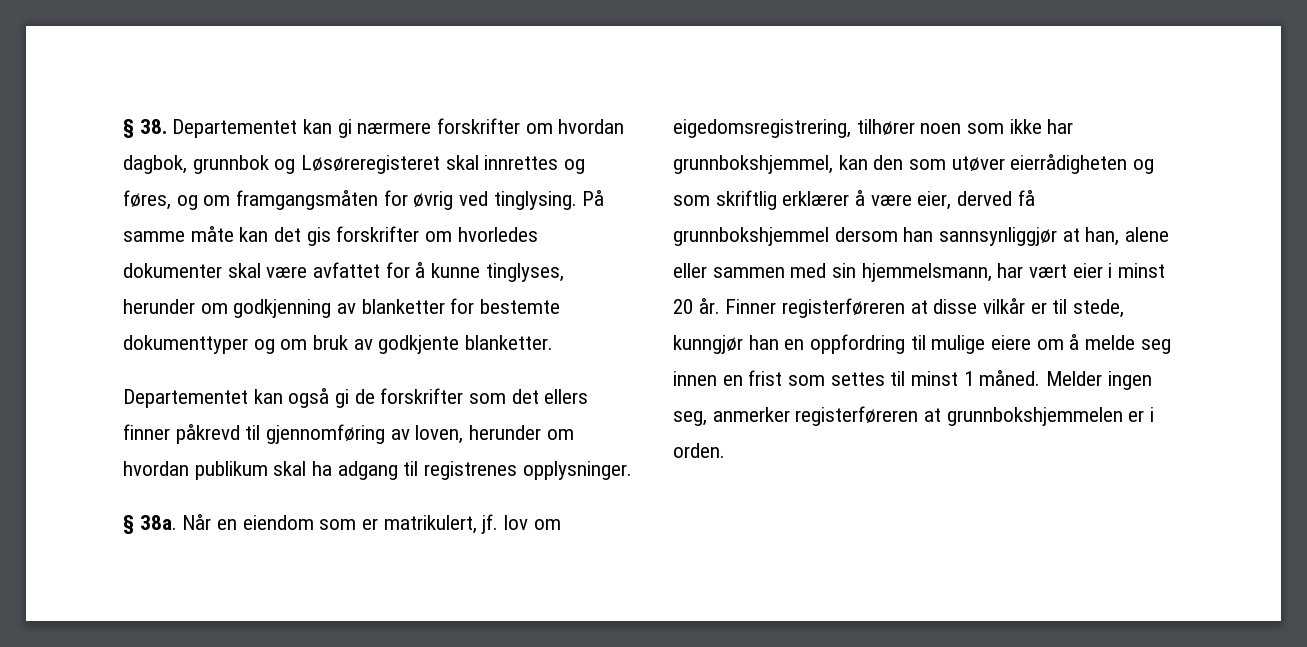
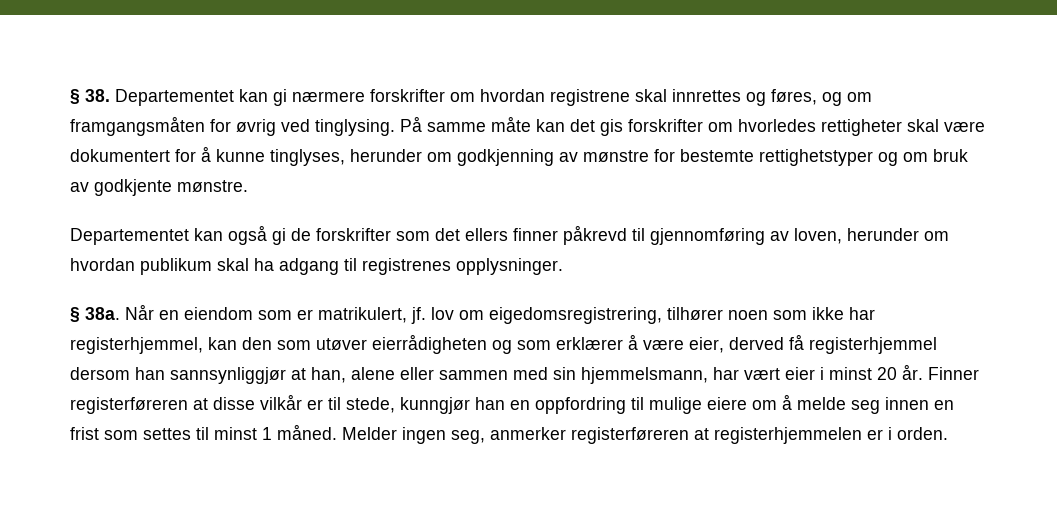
- § 38. Departementet kan gi nærmere forskrifter om hvordan dagbok, grunnbok og Løsøreregisteret skal innrettes og føres, og om framgangsmåten for øvrig ved tinglysing.
+ § 38. Departementet kan gi nærmere forskrifter om hvordan registrene skal innrettes og føres, og om framgangsmåten for øvrig ved tinglysing.
- På samme måte kan det gis forskrifter om hvorledes dokumenter skal være avfattet for å kunne tinglyses, herunder om godkjenning av blanketter for bestemte dokumenttyper og om bruk av godkjente blanketter.
+ På samme måte kan det gis forskrifter om hvorledes rettigheter skal være dokumentert for å kunne tinglyses, herunder om godkjenning av mønstre for bestemte rettighetstyper og om bruk av godkjente mønstre.
- Når en eiendom som er matrikulert, jf. lov om eigedomsregistrering, tilhører noen som ikke har grunnbokshjemmel, kan den som utøver eierrådigheten og som skriftlig erklærer å være eier, derved få grunnbokshjemmel dersom han sannsynliggjør at han, alene eller sammen med sin hjemmelsmann, har vært eier i minst 20 år.
+ Når en eiendom som er matrikulert, jf. lov om eigedomsregistrering, tilhører noen som ikke har registerhjemmel, kan den som utøver eierrådigheten og som erklærer å være eier, derved få registerhjemmel dersom han sannsynliggjør at han, alene eller sammen med sin hjemmelsmann, har vært eier i minst 20 år.
- Melder ingen seg, anmerker registerføreren at grunnbokshjemmelen er i orden.
+ Melder ingen seg, anmerker registerføreren at registerhjemmelen er i orden.

